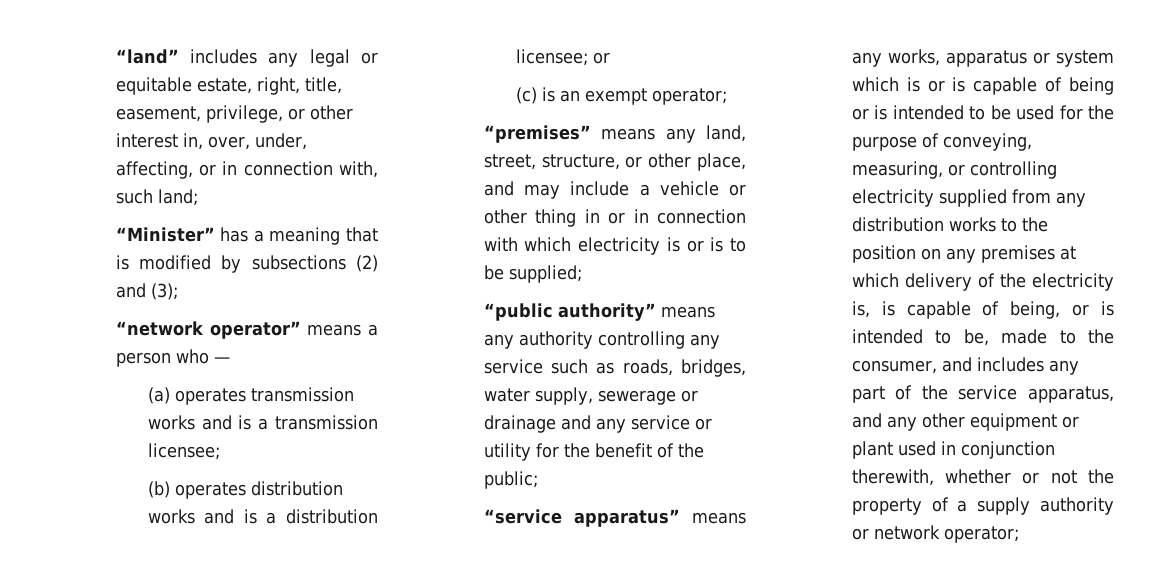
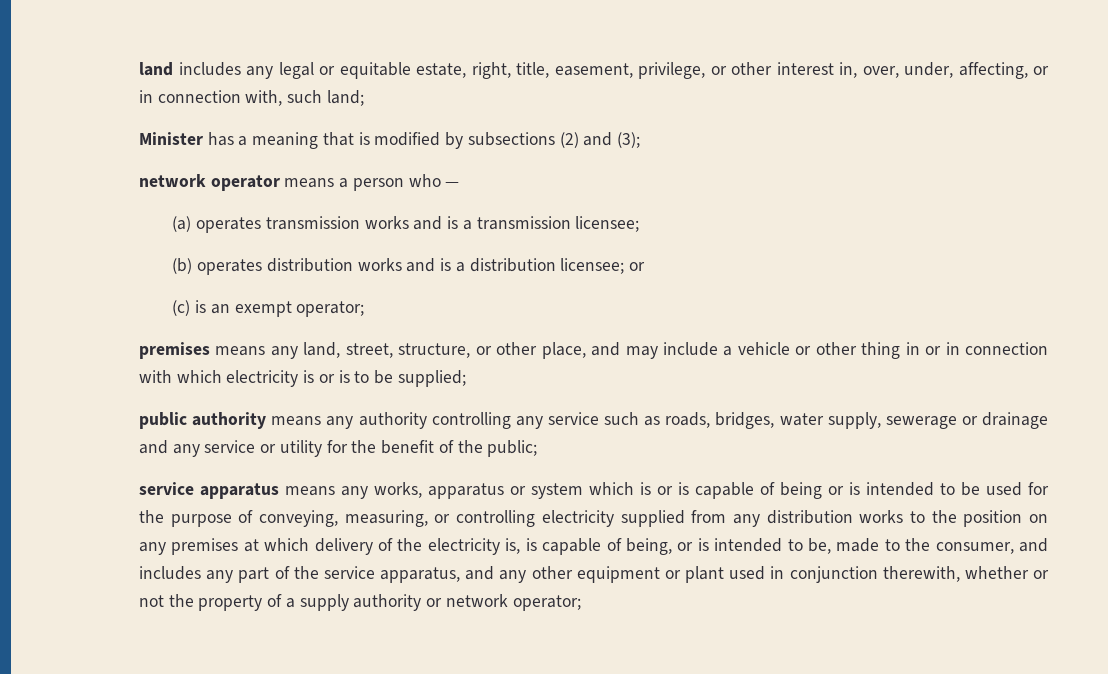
- “land” includes any legal or equitable estate, right, title, easement, privilege, or other interest in, over, under, affecting, or in connection with, such land;
+ land includes any legal or equitable estate, right, title, easement, privilege, or other interest in, over, under, affecting, or in connection with, such land;
- “Minister” has a meaning that is modified by subsections (2) and (3);
+ Minister has a meaning that is modified by subsections (2) and (3);
- “network operator” means a person who —
+ network operator means a person who —
- “premises” means any land, street, structure, or other place, and may include a vehicle or other thing in or in connection with which electricity is or is to be supplied;
+ premises means any land, street, structure, or other place, and may include a vehicle or other thing in or in connection with which electricity is or is to be supplied;
- “public authority” means any authority controlling any service such as roads, bridges, water supply, sewerage or drainage and any service or utility for the benefit of the public;
+ public authority means any authority controlling any service such as roads, bridges, water supply, sewerage or drainage and any service or utility for the benefit of the public;
- “service apparatus” means any works, apparatus or system which is or is capable of being or is intended to be used for the purpose of conveying, measuring, or controlling electricity supplied from any distribution works to the position on any premises at which delivery of the electricity is, is capable of being, or is intended to be, made to the consumer, and includes any part of the service apparatus, and any other equipment or plant used in conjunction therewith, whether or not the property of a supply authority or network operator;
+ service apparatus means any works, apparatus or system which is or is capable of being or is intended to be used for the purpose of conveying, measuring, or controlling electricity supplied from any distribution works to the position on any premises at which delivery of the electricity is, is capable of being, or is intended to be, made to the consumer, and includes any part of the service apparatus, and any other equipment or plant used in conjunction therewith, whether or not the property of a supply authority or network operator;

